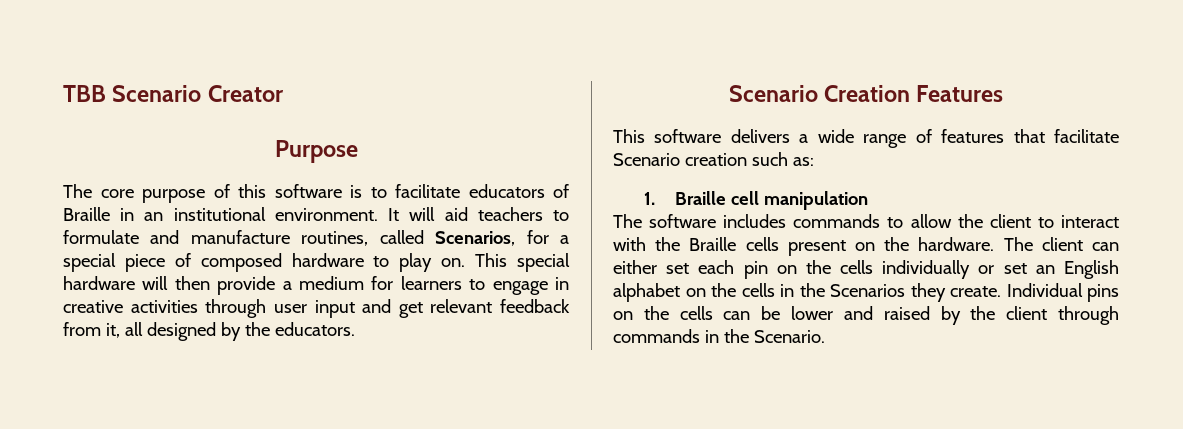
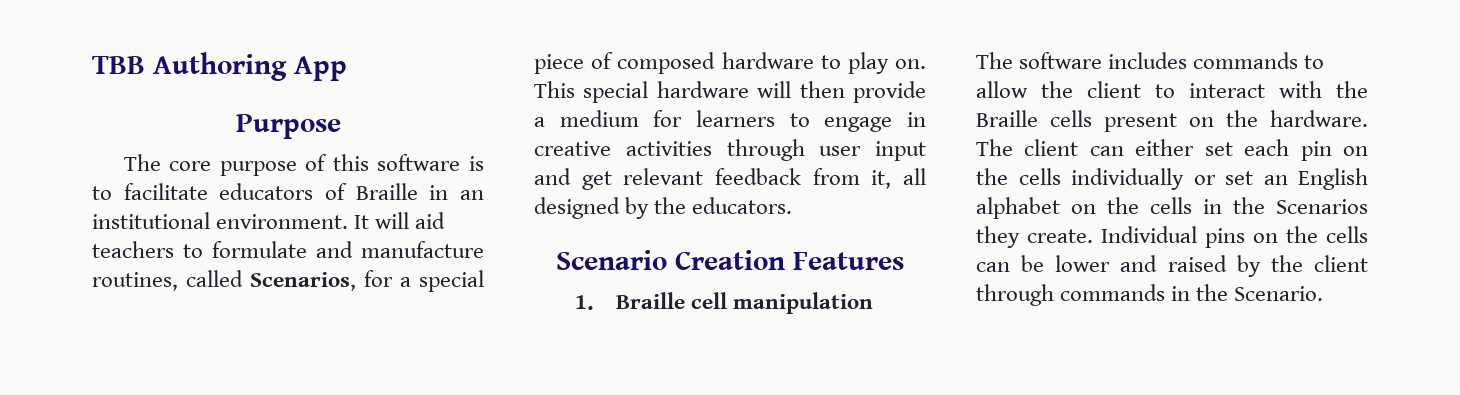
- TBB Scenario Creator
+ TBB Authoring App
- This software delivers a wide range of features that facilitate Scenario creation such as:

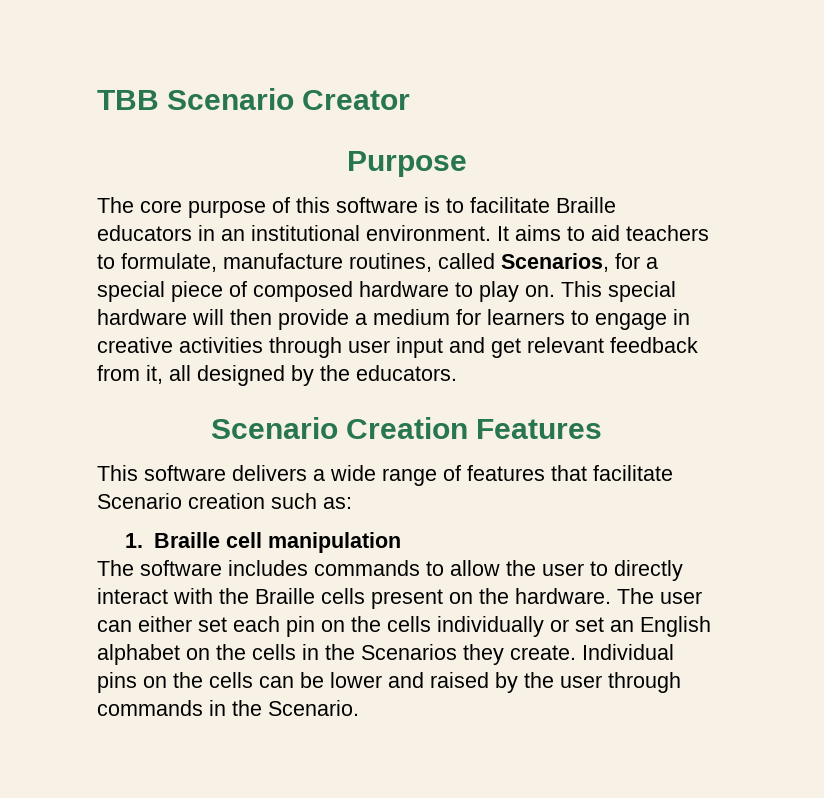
- TBB Authoring App
+ TBB Scenario Creator
- The core purpose of this software is to facilitate educators of Braille in an institutional environment.
+ The core purpose of this software is to facilitate Braille educators in an institutional environment.
- It will aid teachers to formulate and manufacture routines, called Scenarios, for a special piece of composed hardware to play on.
+ It aims to aid teachers to formulate, manufacture routines, called Scenarios, for a special piece of composed hardware to play on.
+ This software delivers a wide range of features that facilitate Scenario creation such as:
- The software includes commands to allow the client to interact with the Braille cells present on the hardware.
+ The software includes commands to allow the user to directly interact with the Braille cells present on the hardware.
- The client can either set each pin on the cells individually or set an English alphabet on the cells in the Scenarios they create.
+ The user can either set each pin on the cells individually or set an English alphabet on the cells in the Scenarios they create.
- Individual pins on the cells can be lower and raised by the client through commands in the Scenario.
+ Individual pins on the cells can be lower and raised by the user through commands in the Scenario.

